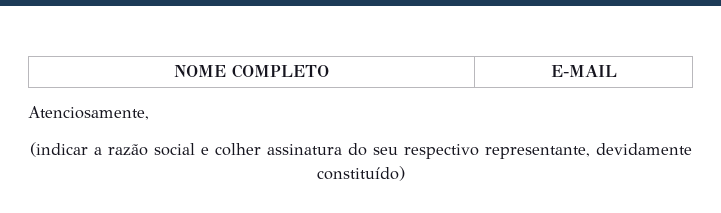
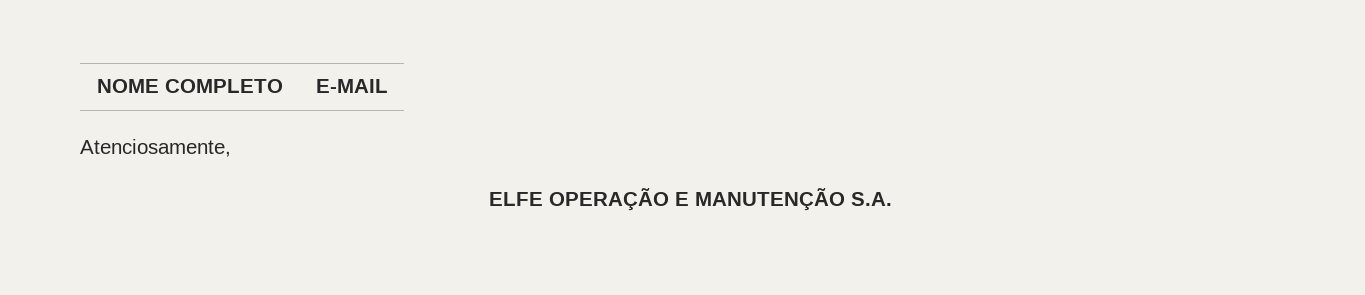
- (indicar a razão social e colher assinatura do seu respectivo representante, devidamente constituído)
+ ELFE OPERAÇÃO E MANUTENÇÃO S.A.

